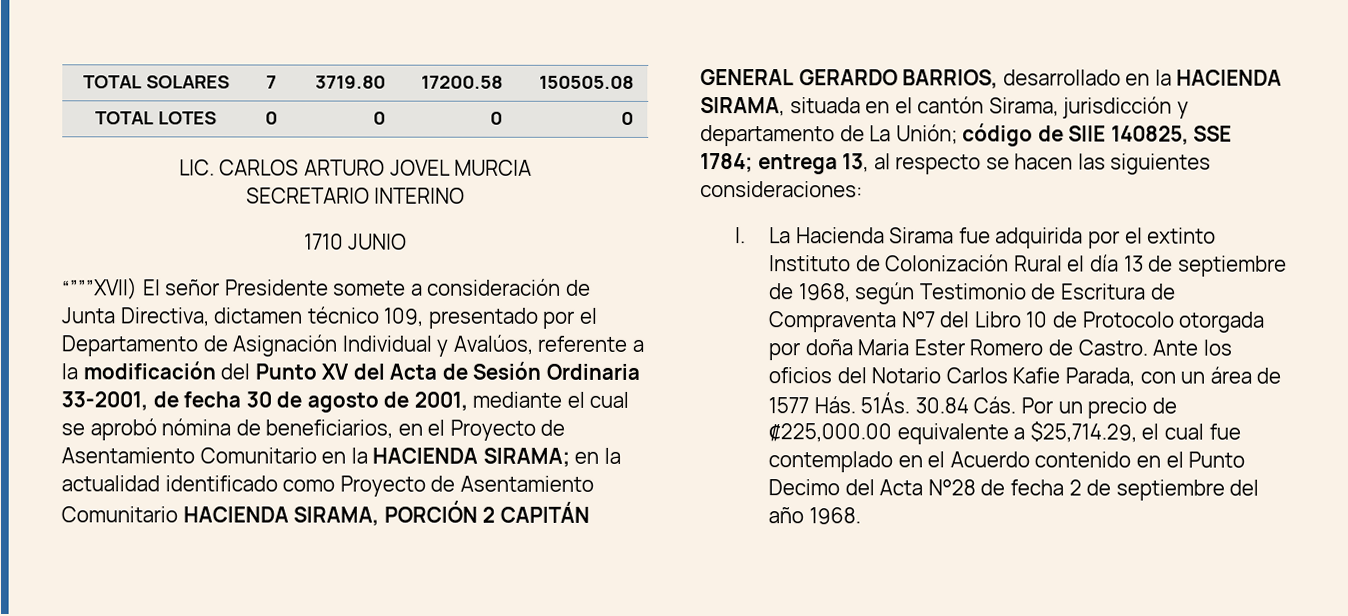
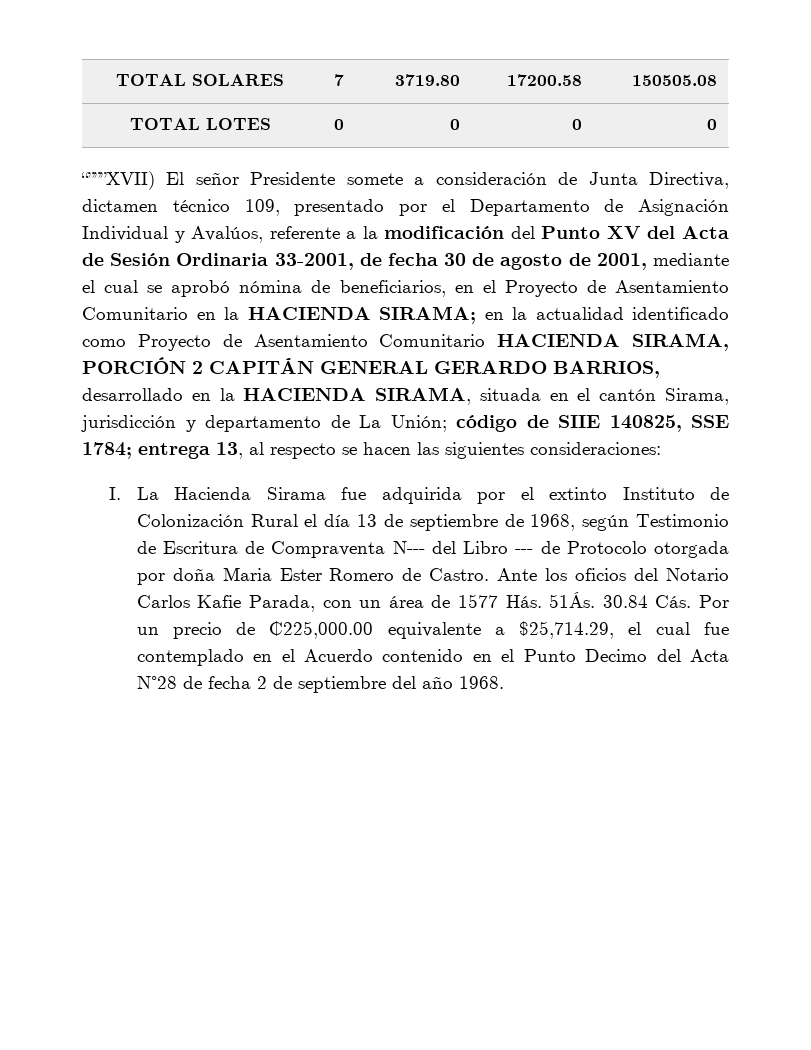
- LIC. CARLOS ARTURO JOVEL MURCIA
- SECRETARIO INTERINO
- 1710 JUNIO
- I. La Hacienda Sirama fue adquirida por el extinto Instituto de Colonización Rural el día 13 de septiembre de 1968, según Testimonio de Escritura de Compraventa N°7 del Libro 10 de Protocolo otorgada por doña Maria Ester Romero de Castro.
+ I. La Hacienda Sirama fue adquirida por el extinto Instituto de Colonización Rural el día 13 de septiembre de 1968, según Testimonio de Escritura de Compraventa N--- del Libro --- de Protocolo otorgada por doña Maria Ester Romero de Castro.

